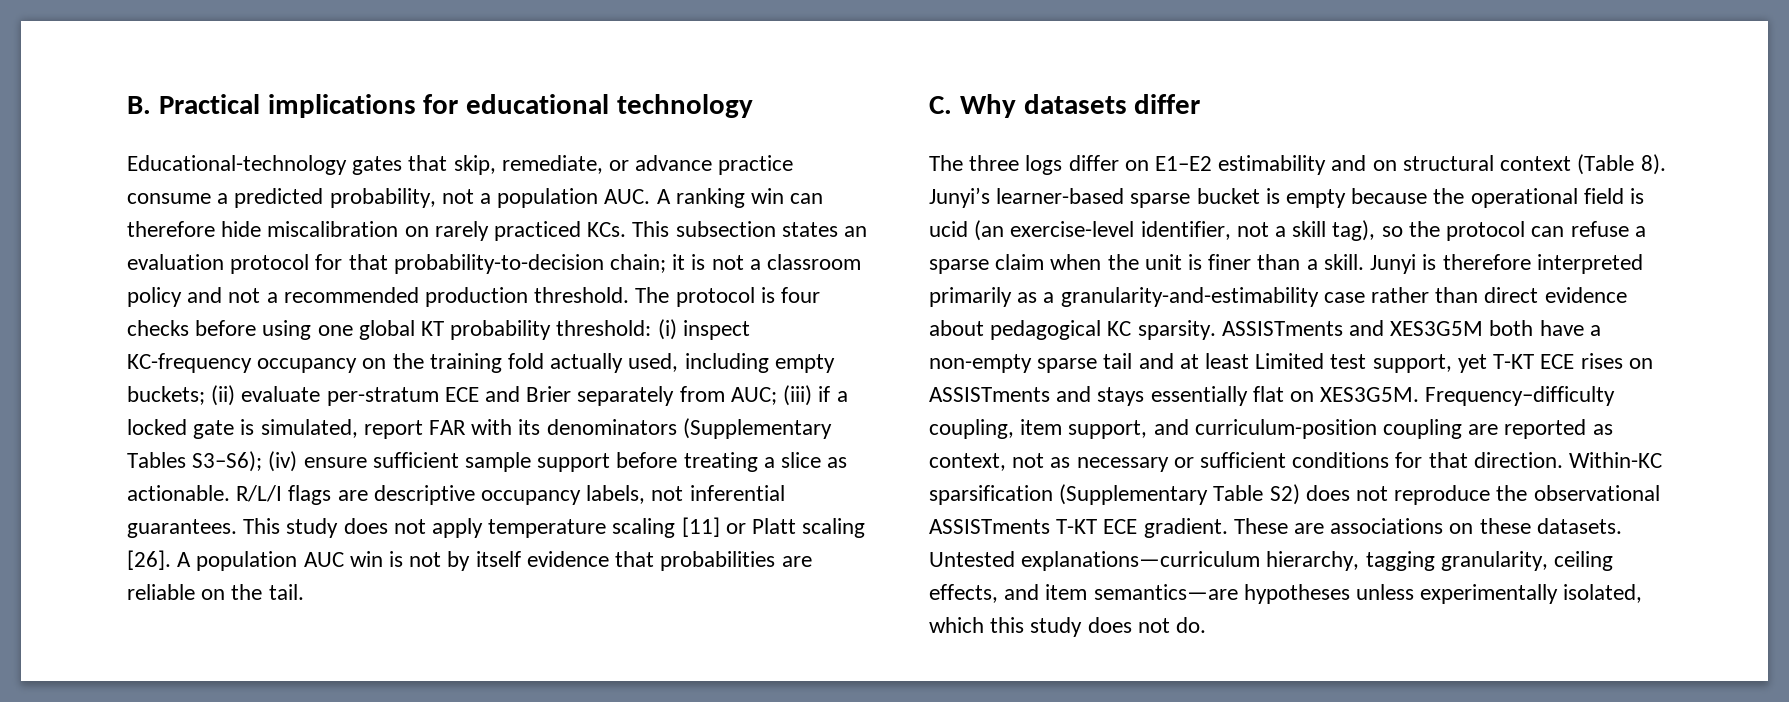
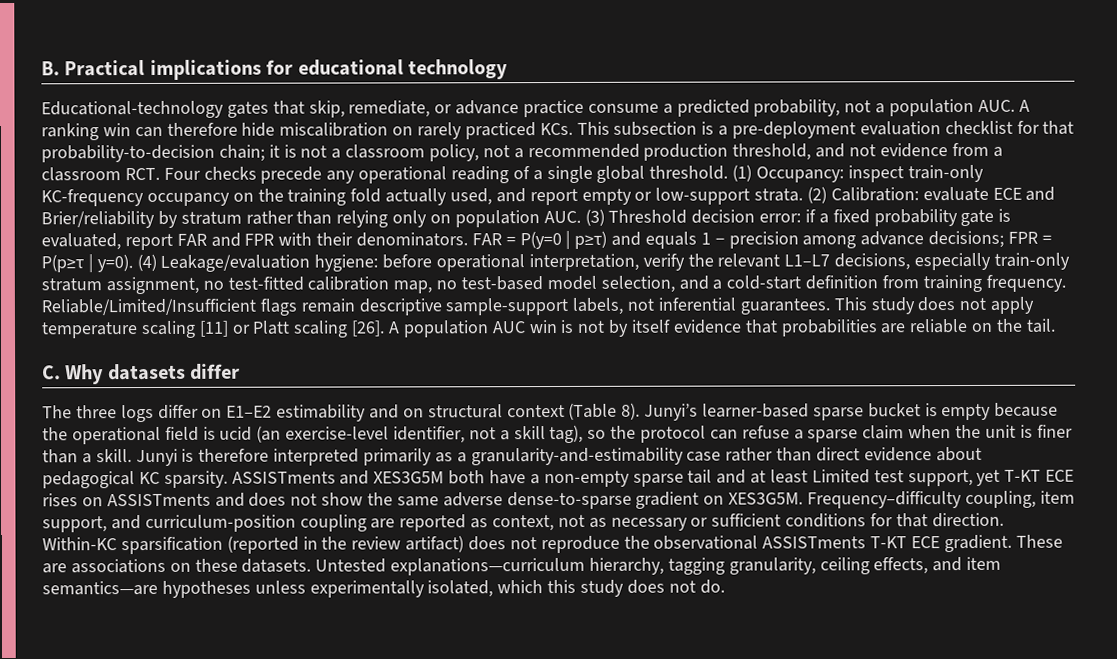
- Educational-technology gates that skip, remediate, or advance practice consume a predicted probability, not a population AUC. A ranking win can therefore hide miscalibration on rarely practiced KCs. This subsection states an evaluation protocol for that probability-to-decision chain; it is not a classroom policy and not a recommended production threshold. The protocol is four checks before using one global KT probability threshold: (i) inspect KC-frequency occupancy on the training fold actually used, including empty buckets; (ii) evaluate per-stratum ECE and Brier separately from AUC; (iii) if a locked gate is simulated, report FAR with its denominators (Supplementary Tables S3–S6); (iv) ensure sufficient sample support before treating a slice as actionable. R/L/I flags are descriptive occupancy labels, not inferential guarantees.
+ Educational-technology gates that skip, remediate, or advance practice consume a predicted probability, not a population AUC. A ranking win can therefore hide miscalibration on rarely practiced KCs. This subsection is a pre-deployment evaluation checklist for that probability-to-decision chain; it is not a classroom policy, not a recommended production threshold, and not evidence from a classroom RCT. Four checks precede any operational reading of a single global threshold. (1) Occupancy: inspect train-only KC-frequency occupancy on the training fold actually used, and report empty or low-support strata. (2) Calibration: evaluate ECE and Brier/reliability by stratum rather than relying only on population AUC. (3) Threshold decision error: if a fixed probability gate is evaluated, report FAR and FPR with their denominators. FAR = P(y=0 | p≥τ) and equals 1 − precision among advance decisions; FPR = P(p≥τ | y=0). (4) Leakage/evaluation hygiene: before operational interpretation, verify the relevant L1–L7 decisions, especially train-only stratum assignment, no test-fitted calibration map, no test-based model selection, and a cold-start definition from training frequency. Reliable/Limited/Insufficient flags remain descriptive sample-support labels, not inferential guarantees.
- ASSISTments and XES3G5M both have a non-empty sparse tail and at least Limited test support, yet T-KT ECE rises on ASSISTments and stays essentially flat on XES3G5M.
+ ASSISTments and XES3G5M both have a non-empty sparse tail and at least Limited test support, yet T-KT ECE rises on ASSISTments and does not show the same adverse dense-to-sparse gradient on XES3G5M.
- Within-KC sparsification (Supplementary Table S2) does not reproduce the observational ASSISTments T-KT ECE gradient.
+ Within-KC sparsification (reported in the review artifact) does not reproduce the observational ASSISTments T-KT ECE gradient.

